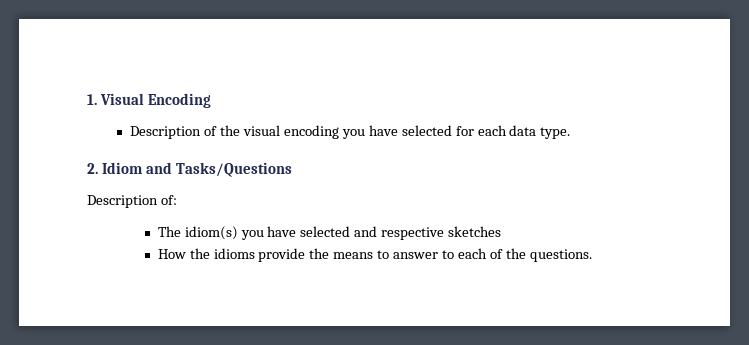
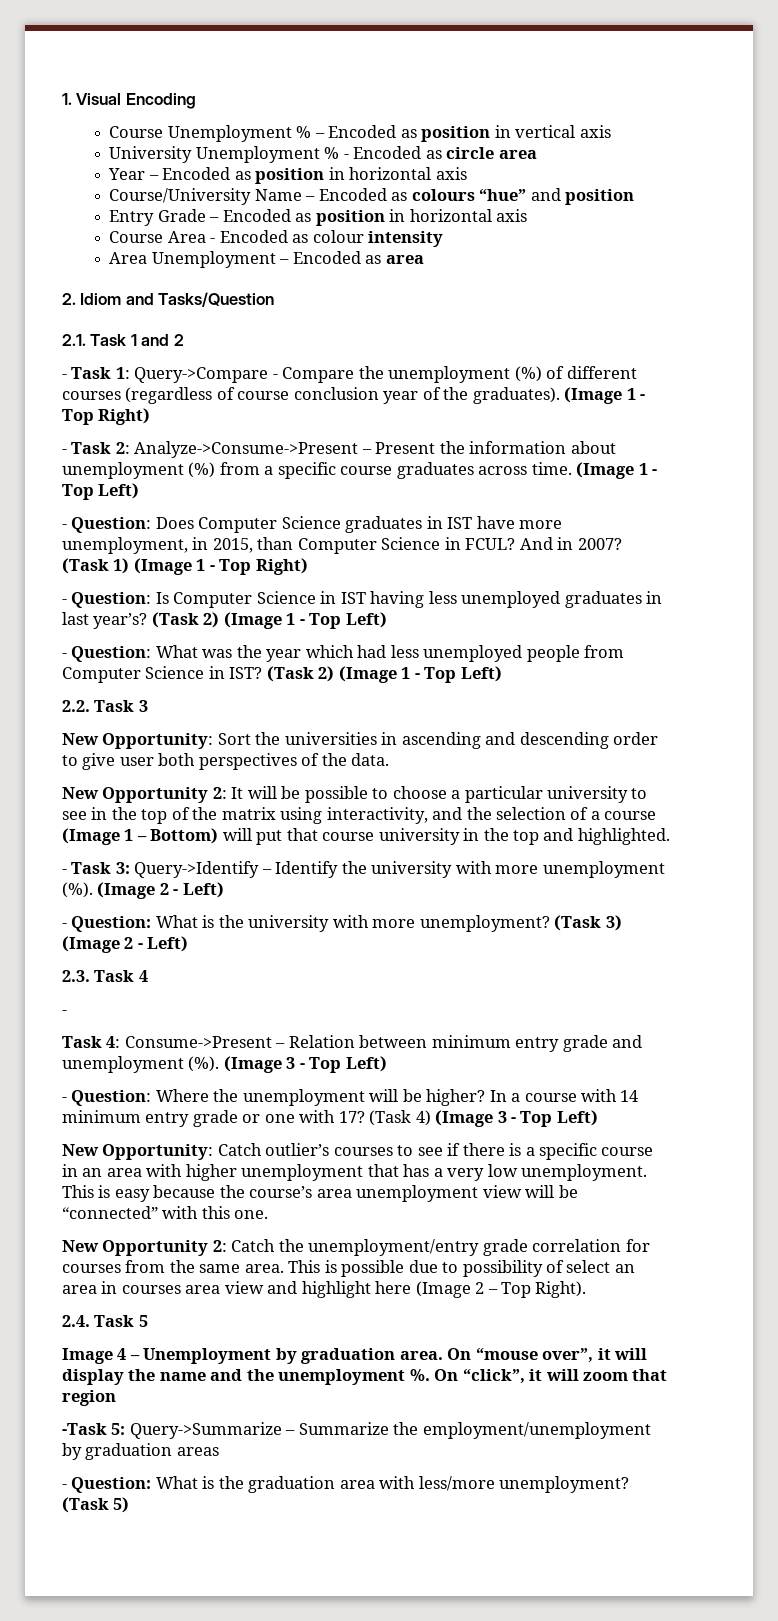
- Description of the visual encoding you have selected for each data type.
- 2. Idiom and Tasks/Questions
- Description of:
- The idiom(s) you have selected and respective sketches
- How the idioms provide the means to answer to each of the questions.
+ Course Unemployment % – Encoded as position in vertical axis
+ University Unemployment % - Encoded as circle area
+ Year – Encoded as position in horizontal axis
+ Course/University Name – Encoded as colours “hue” and position
+ Entry Grade – Encoded as position in horizontal axis
+ Course Area - Encoded as colour intensity
+ Area Unemployment – Encoded as area
+ 2. Idiom and Tasks/Question
+ 2.1. Task 1 and 2
+ - Task 1: Query->Compare - Compare the unemployment (%) of different courses (regardless of course conclusion year of the graduates). (Image 1 - Top Right)
+ - Task 2: Analyze->Consume->Present – Present the information about unemployment (%) from a specific course graduates across time. (Image 1 - Top Left)
+ - Question: Does Computer Science graduates in IST have more unemployment, in 2015, than Computer Science in FCUL? And in 2007? (Task 1) (Image 1 - Top Right)
+ - Question: Is Computer Science in IST having less unemployed graduates in last year’s? (Task 2) (Image 1 - Top Left)
+ - Question: What was the year which had less unemployed people from Computer Science in IST? (Task 2) (Image 1 - Top Left)
+ 2.2. Task 3
+ New Opportunity: Sort the universities in ascending and descending order to give user both perspectives of the data.
+ New Opportunity 2: It will be possible to choose a particular university to see in the top of the matrix using interactivity, and the selection of a course (Image 1 – Bottom) will put that course university in the top and highlighted.
+ - Task 3: Query->Identify – Identify the university with more unemployment (%). (Image 2 - Left)
+ - Question: What is the university with more unemployment? (Task 3) (Image 2 - Left)
+ 2.3. Task 4
+ -
+ Task 4: Consume->Present – Relation between minimum entry grade and unemployment (%). (Image 3 - Top Left)
+ - Question: Where the unemployment will be higher? In a course with 14 minimum entry grade or one with 17? (Task 4) (Image 3 - Top Left)
+ New Opportunity: Catch outlier’s courses to see if there is a specific course in an area with higher unemployment that has a very low unemployment. This is easy because the course’s area unemployment view will be “connected” with this one.
+ New Opportunity 2: Catch the unemployment/entry grade correlation for courses from the same area. This is possible due to possibility of select an area in courses area view and highlight here (Image 2 – Top Right).
+ 2.4. Task 5
+ Image 4 – Unemployment by graduation area. On “mouse over”, it will display the name and the unemployment %. On “click”, it will zoom that region
+ -Task 5: Query->Summarize – Summarize the employment/unemployment by graduation areas
+ - Question: What is the graduation area with less/more unemployment? (Task 5)

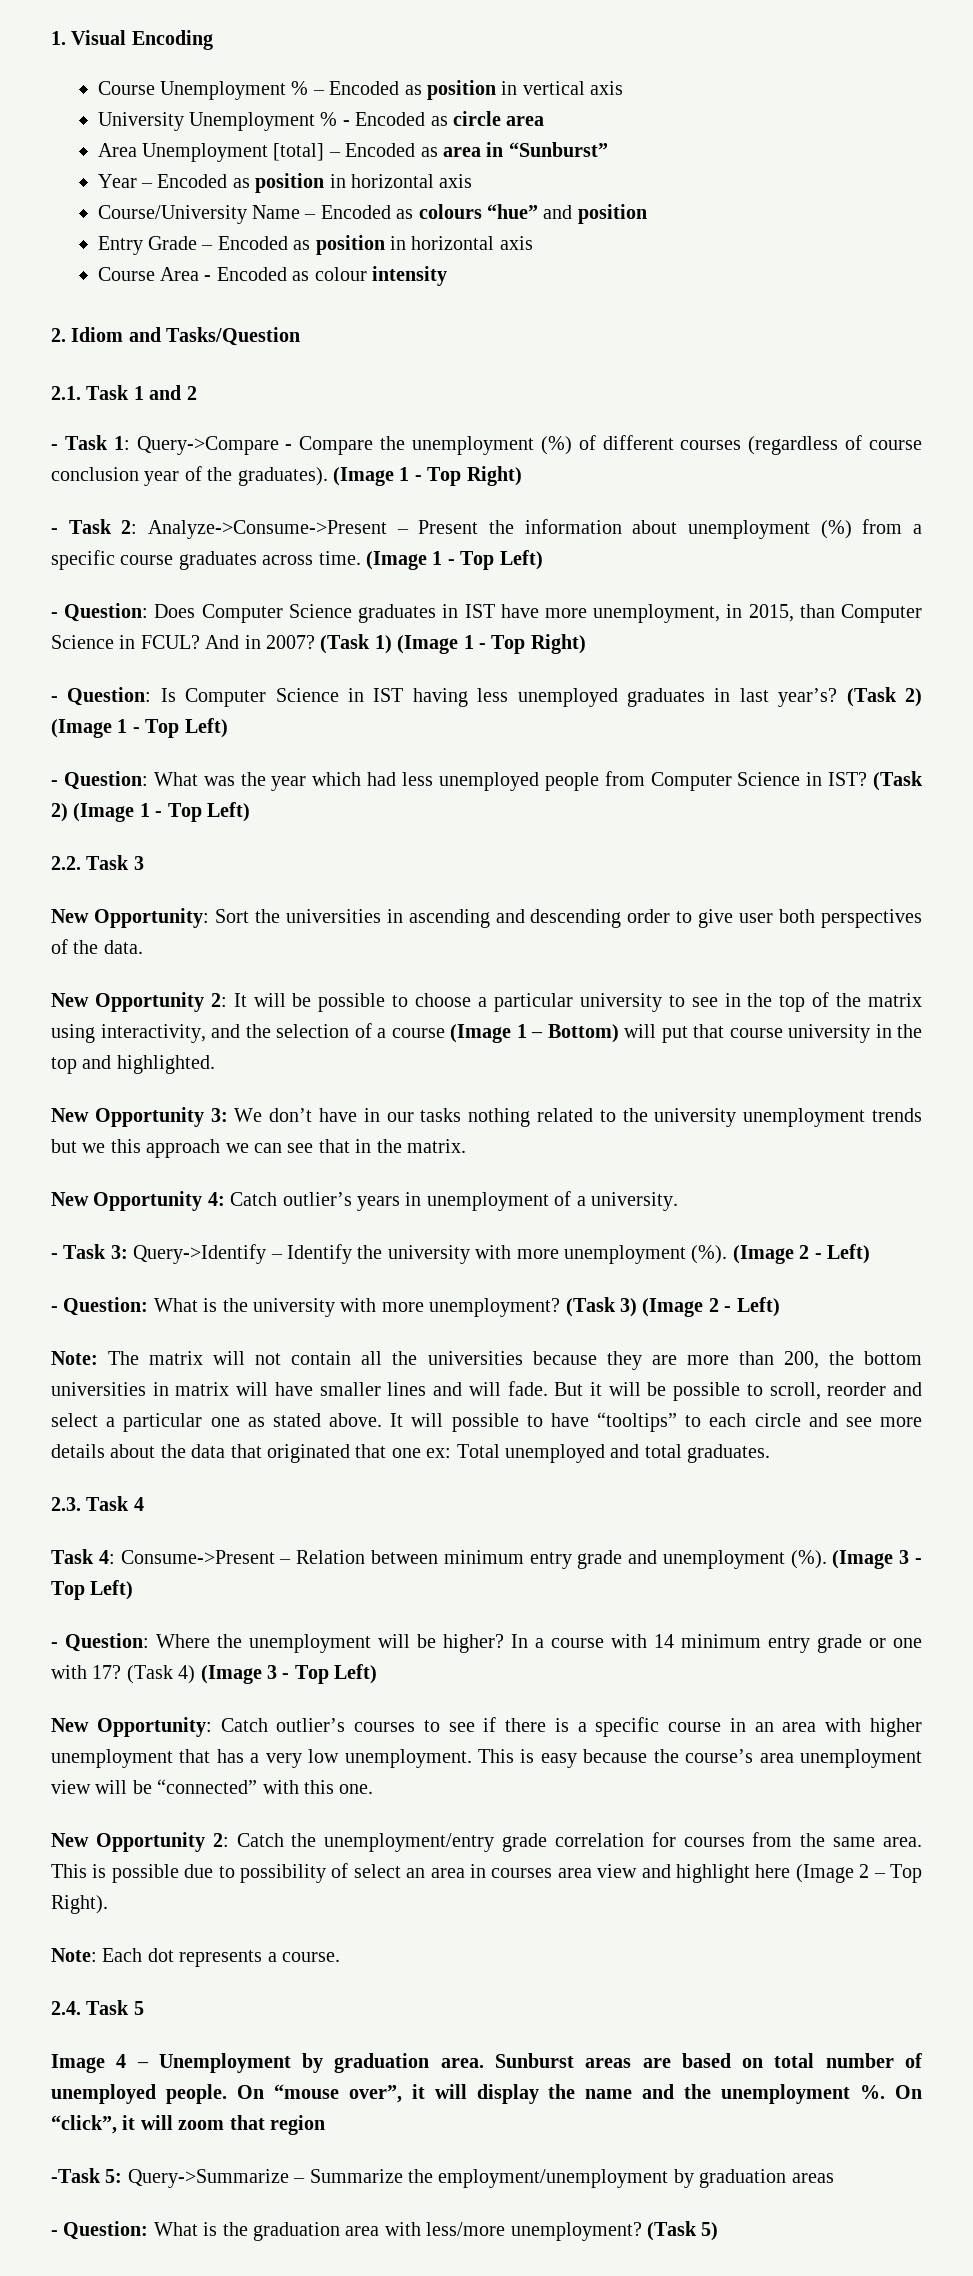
+ Area Unemployment [total] – Encoded as area in “Sunburst”
- Area Unemployment – Encoded as area
+ New Opportunity 3: We don’t have in our tasks nothing related to the university unemployment trends but we this approach we can see that in the matrix.
+ New Opportunity 4: Catch outlier’s years in unemployment of a university.
+ Note: The matrix will not contain all the universities because they are more than 200, the bottom universities in matrix will have smaller lines and will fade. But it will be possible to scroll, reorder and select a particular one as stated above. It will possible to have “tooltips” to each circle and see more details about the data that originated that one ex: Total unemployed and total graduates.
  2.3. Task 4
- -
+ Note: Each dot represents a course.
+ Sunburst areas are based on total number of unemployed people.

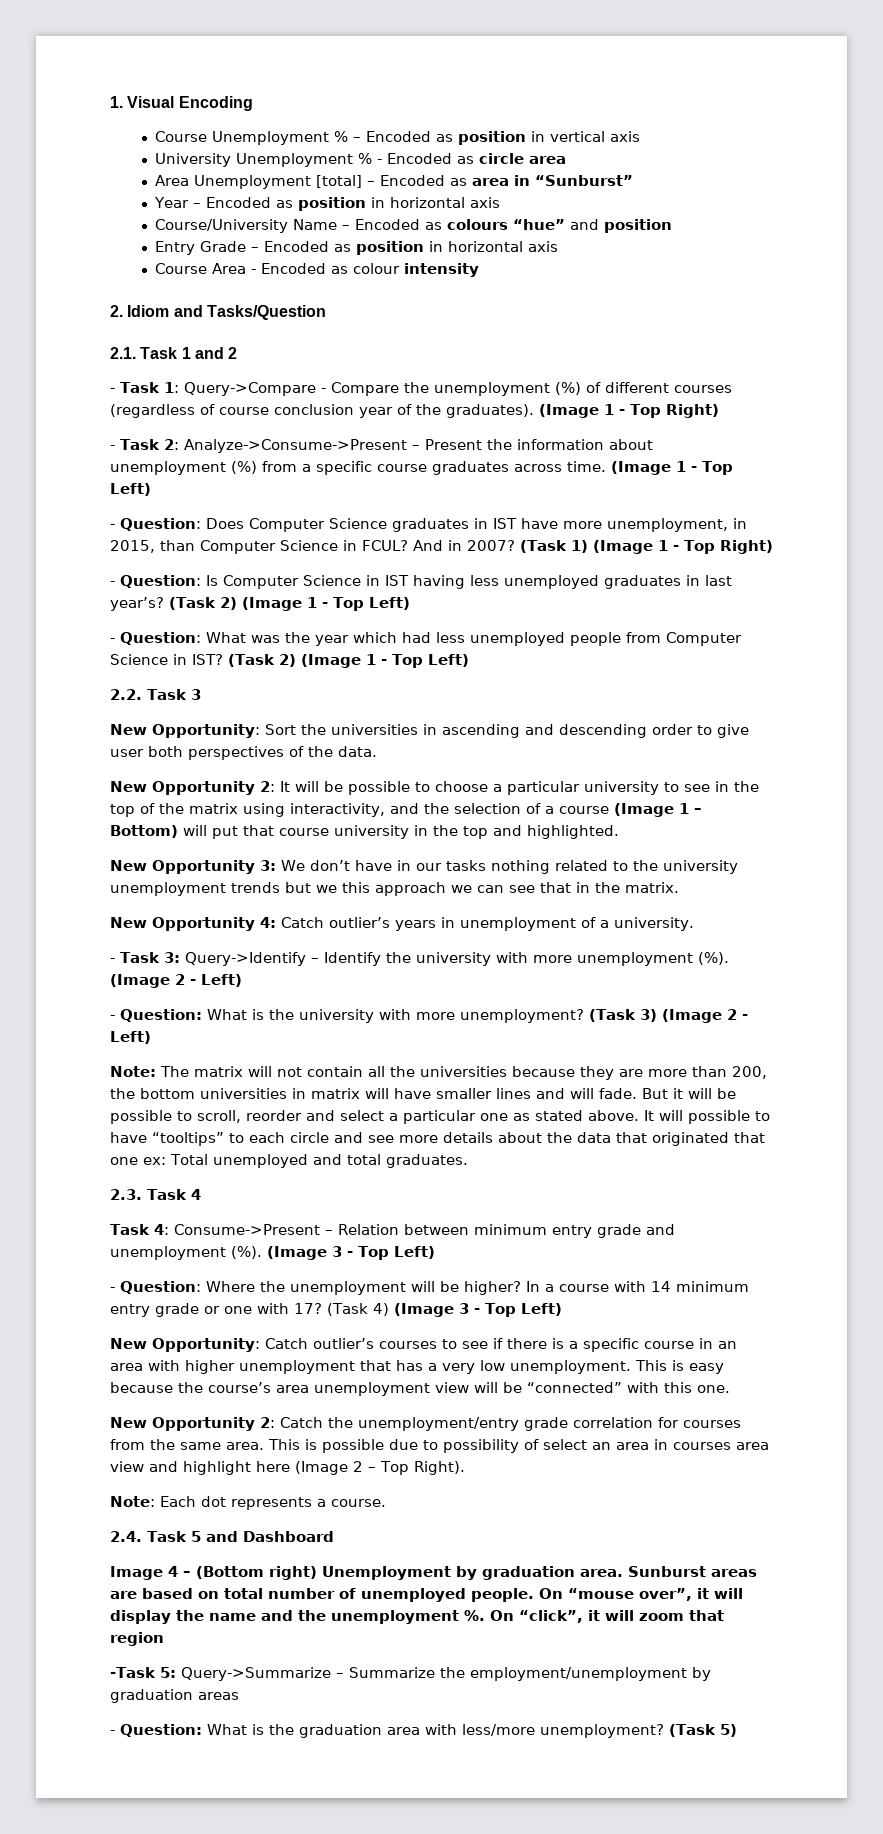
- 2.4. Task 5
+ 2.4. Task 5 and Dashboard
- Image 4 – Unemployment by graduation area.
+ Image 4 – (Bottom right) Unemployment by graduation area.

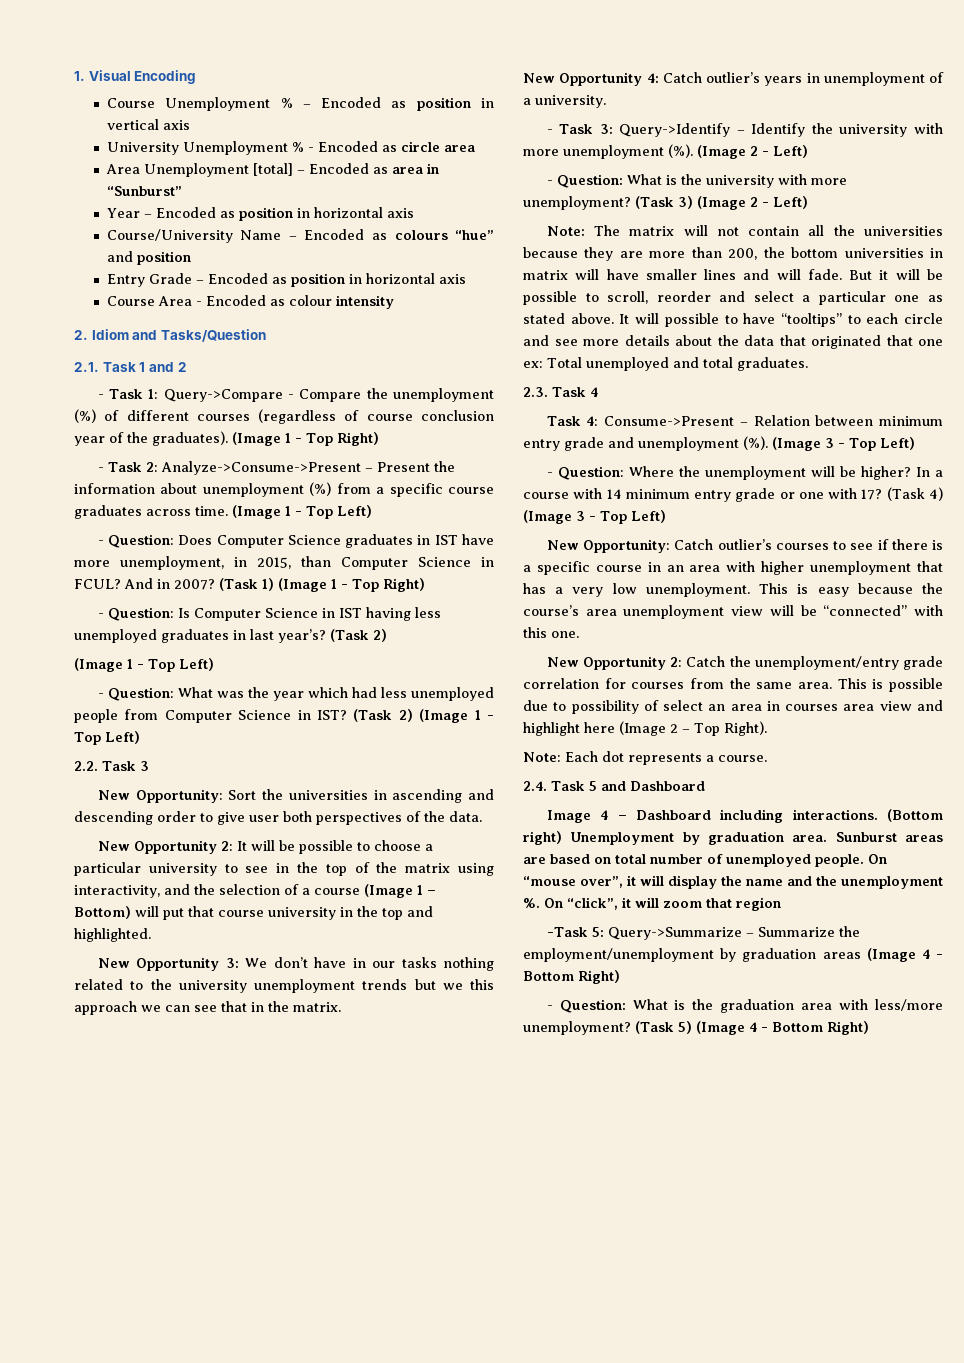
- - Question: Is Computer Science in IST having less unemployed graduates in last year’s? (Task 2) (Image 1 - Top Left)
+ - Question: Is Computer Science in IST having less unemployed graduates in last year’s? (Task 2)
+ (Image 1 - Top Left)
- Image 4 – (Bottom right) Unemployment by graduation area.
+ Image 4 – Dashboard including interactions. (Bottom right) Unemployment by graduation area.
- -Task 5: Query->Summarize – Summarize the employment/unemployment by graduation areas
+ -Task 5: Query->Summarize – Summarize the employment/unemployment by graduation areas (Image 4 - Bottom Right)
- (Task 5)
+ (Task 5) (Image 4 - Bottom Right)

